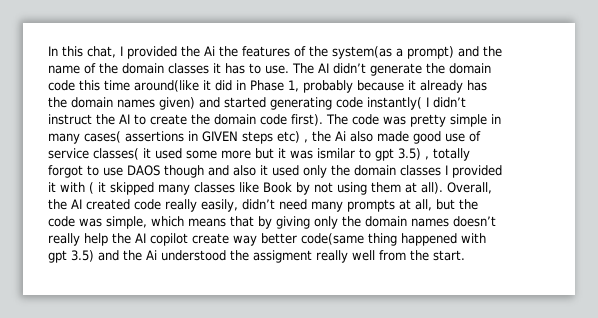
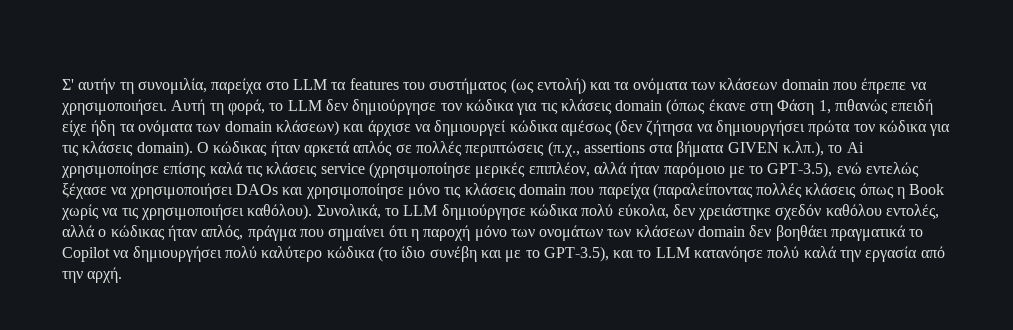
- In this chat, I provided the Ai the features of the system(as a prompt) and the name of the domain classes it has to use. The AI didn’t generate the domain code this time around(like it did in Phase 1, probably because it already has the domain names given) and started generating code instantly( I didn’t instruct the AI to create the domain code first). The code was pretty simple in many cases( assertions in GIVEN steps etc) , the Ai also made good use of service classes( it used some more but it was ismilar to gpt 3.5) , totally forgot to use DAOS though and also it used only the domain classes I provided it with ( it skipped many classes like Book by not using them at all). Overall, the AI created code really easily, didn’t need many prompts at all, but the code was simple, which means that by giving only the domain names doesn’t really help the AI copilot create way better code(same thing happened with gpt 3.5) and the Ai understood the assigment really well from the start.
+ Σ' αυτήν τη συνομιλία, παρείχα στο LLM τα features του συστήματος (ως εντολή) και τα ονόματα των κλάσεων domain που έπρεπε να χρησιμοποιήσει. Αυτή τη φορά, το LLM δεν δημιούργησε τον κώδικα για τις κλάσεις domain (όπως έκανε στη Φάση 1, πιθανώς επειδή είχε ήδη τα ονόματα των domain κλάσεων) και άρχισε να δημιουργεί κώδικα αμέσως (δεν ζήτησα να δημιουργήσει πρώτα τον κώδικα για τις κλάσεις domain). Ο κώδικας ήταν αρκετά απλός σε πολλές περιπτώσεις (π.χ., assertions στα βήματα GIVEN κ.λπ.), το Ai χρησιμοποίησε επίσης καλά τις κλάσεις service (χρησιμοποίησε μερικές επιπλέον, αλλά ήταν παρόμοιο με το GPT-3.5), ενώ εντελώς ξέχασε να χρησιμοποιήσει DAOs και χρησιμοποίησε μόνο τις κλάσεις domain που παρείχα (παραλείποντας πολλές κλάσεις όπως η Book χωρίς να τις χρησιμοποιήσει καθόλου). Συνολικά, το LLM δημιούργησε κώδικα πολύ εύκολα, δεν χρειάστηκε σχεδόν καθόλου εντολές, αλλά ο κώδικας ήταν απλός, πράγμα που σημαίνει ότι η παροχή μόνο των ονομάτων των κλάσεων domain δεν βοηθάει πραγματικά το Copilot να δημιουργήσει πολύ καλύτερο κώδικα (το ίδιο συνέβη και με το GPT-3.5), και το LLM κατανόησε πολύ καλά την εργασία από την αρχή.

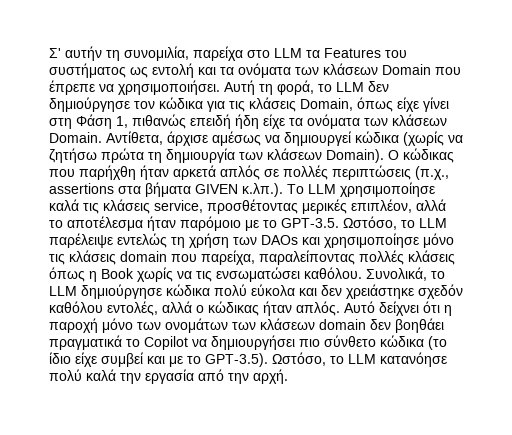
- Σ' αυτήν τη συνομιλία, παρείχα στο LLM τα features του συστήματος (ως εντολή) και τα ονόματα των κλάσεων domain που έπρεπε να χρησιμοποιήσει.
+ Σ' αυτήν τη συνομιλία, παρείχα στο LLM τα Features του συστήματος ως εντολή και τα ονόματα των κλάσεων Domain που έπρεπε να χρησιμοποιήσει.
- Αυτή τη φορά, το LLM δεν δημιούργησε τον κώδικα για τις κλάσεις domain (όπως έκανε στη Φάση 1, πιθανώς επειδή είχε ήδη τα ονόματα των domain κλάσεων) και άρχισε να δημιουργεί κώδικα αμέσως (δεν ζήτησα να δημιουργήσει πρώτα τον κώδικα για τις κλάσεις domain). Ο κώδικας ήταν αρκετά απλός σε πολλές περιπτώσεις (π.χ., assertions στα βήματα GIVEN κ.λπ.), το Ai χρησιμοποίησε επίσης καλά τις κλάσεις service (χρησιμοποίησε μερικές επιπλέον, αλλά ήταν παρόμοιο με το GPT-3.5), ενώ εντελώς ξέχασε να χρησιμοποιήσει DAOs και χρησιμοποίησε μόνο τις κλάσεις domain που παρείχα (παραλείποντας πολλές κλάσεις όπως η Book χωρίς να τις χρησιμοποιήσει καθόλου).
+ Αυτή τη φορά, το LLM δεν δημιούργησε τον κώδικα για τις κλάσεις Domain, όπως είχε γίνει στη Φάση 1, πιθανώς επειδή ήδη είχε τα ονόματα των κλάσεων Domain. Αντίθετα, άρχισε αμέσως να δημιουργεί κώδικα (χωρίς να ζητήσω πρώτα τη δημιουργία των κλάσεων Domain). Ο κώδικας που παρήχθη ήταν αρκετά απλός σε πολλές περιπτώσεις (π.χ., assertions στα βήματα GIVEN κ.λπ.). Το LLM χρησιμοποίησε καλά τις κλάσεις service, προσθέτοντας μερικές επιπλέον, αλλά το αποτέλεσμα ήταν παρόμοιο με το GPT-3.5. Ωστόσο, το LLM παρέλειψε εντελώς τη χρήση των DAOs και χρησιμοποίησε μόνο τις κλάσεις domain που παρείχα, παραλείποντας πολλές κλάσεις όπως η Book χωρίς να τις ενσωματώσει καθόλου.
- Συνολικά, το LLM δημιούργησε κώδικα πολύ εύκολα, δεν χρειάστηκε σχεδόν καθόλου εντολές, αλλά ο κώδικας ήταν απλός, πράγμα που σημαίνει ότι η παροχή μόνο των ονομάτων των κλάσεων domain δεν βοηθάει πραγματικά το Copilot να δημιουργήσει πολύ καλύτερο κώδικα (το ίδιο συνέβη και με το GPT-3.5), και το LLM κατανόησε πολύ καλά την εργασία από την αρχή.
+ Συνολικά, το LLM δημιούργησε κώδικα πολύ εύκολα και δεν χρειάστηκε σχεδόν καθόλου εντολές, αλλά ο κώδικας ήταν απλός. Αυτό δείχνει ότι η παροχή μόνο των ονομάτων των κλάσεων domain δεν βοηθάει πραγματικά το Copilot να δημιουργήσει πιο σύνθετο κώδικα (το ίδιο είχε συμβεί και με το GPT-3.5). Ωστόσο, το LLM κατανόησε πολύ καλά την εργασία από την αρχή.

